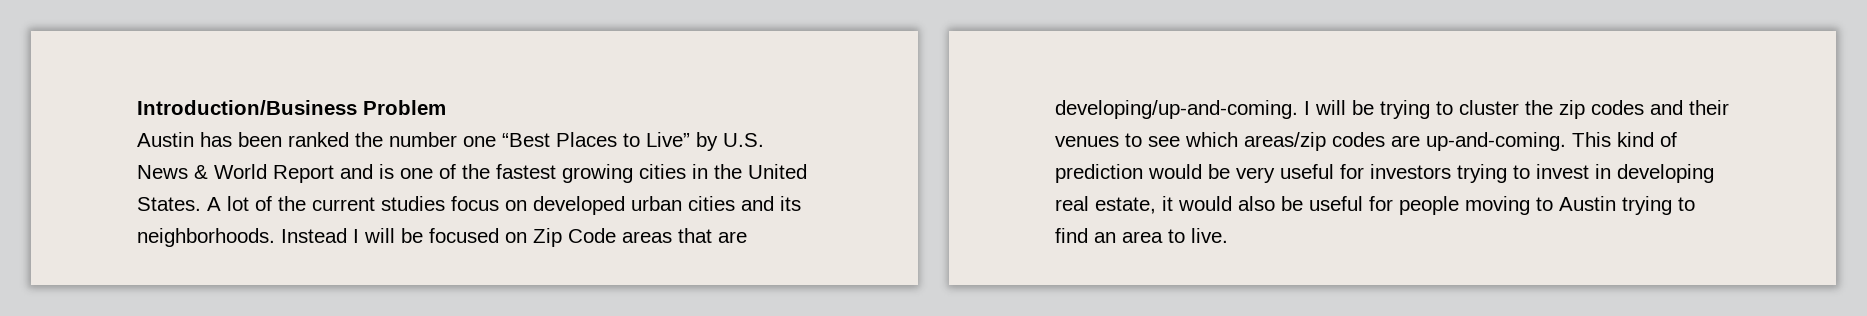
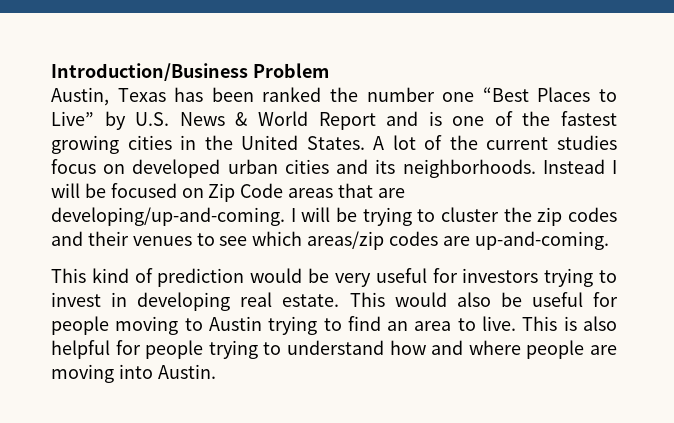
- Austin has been ranked the number one “Best Places to Live” by U.S. News & World Report and is one of the fastest growing cities in the United States.
+ Austin, Texas has been ranked the number one “Best Places to Live” by U.S. News & World Report and is one of the fastest growing cities in the United States.
- I will be trying to cluster the zip codes and their venues to see which areas/zip codes are up-and-coming. This kind of prediction would be very useful for investors trying to invest in developing real estate, it would also be useful for people moving to Austin trying to find an area to live.
+ I will be trying to cluster the zip codes and their venues to see which areas/zip codes are up-and-coming.
+ This kind of prediction would be very useful for investors trying to invest in developing real estate. This would also be useful for people moving to Austin trying to find an area to live.
+ This is also helpful for people trying to understand how and where people are moving into Austin.

